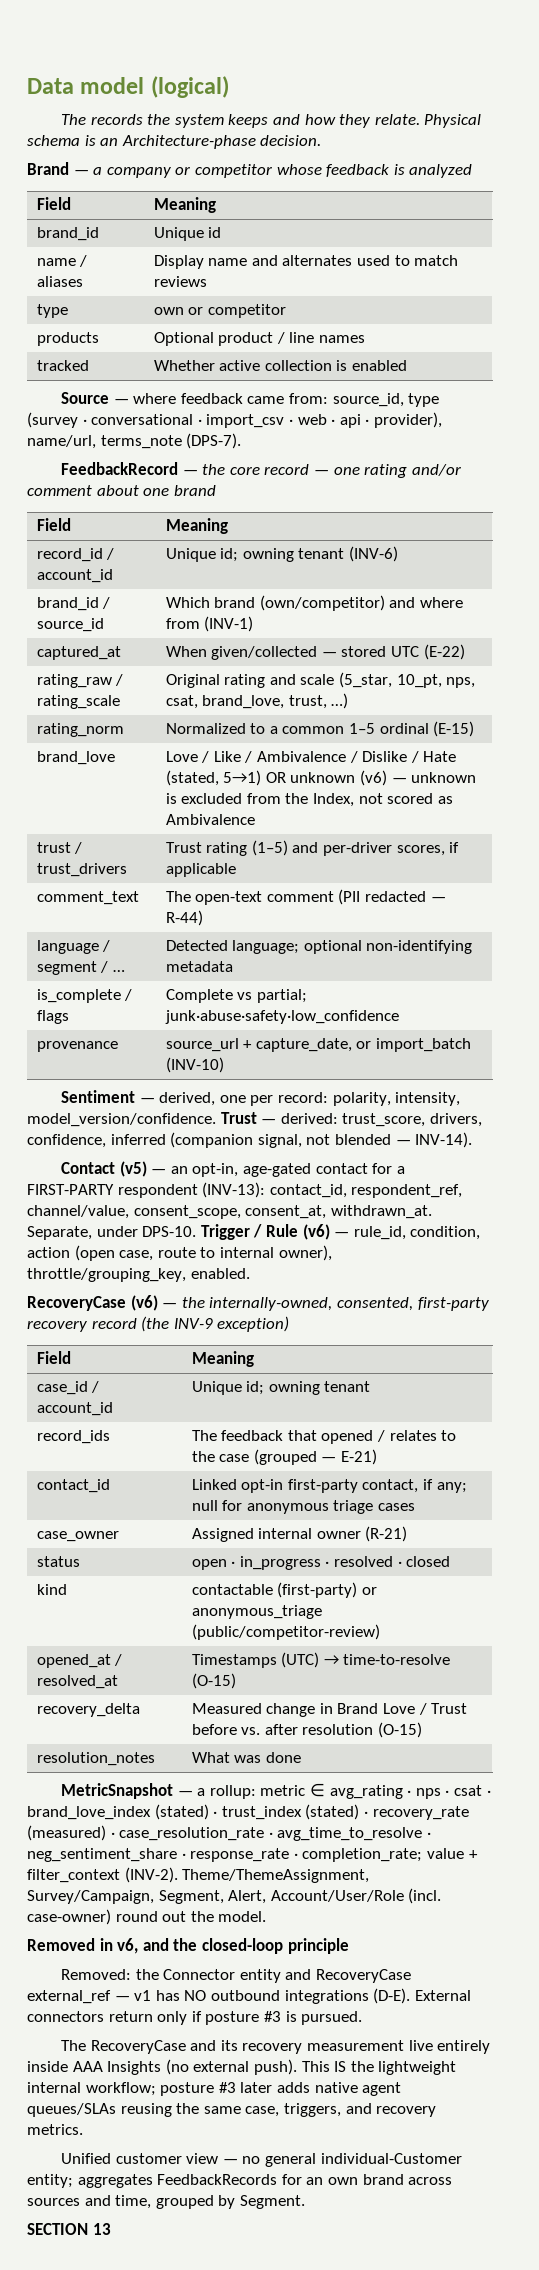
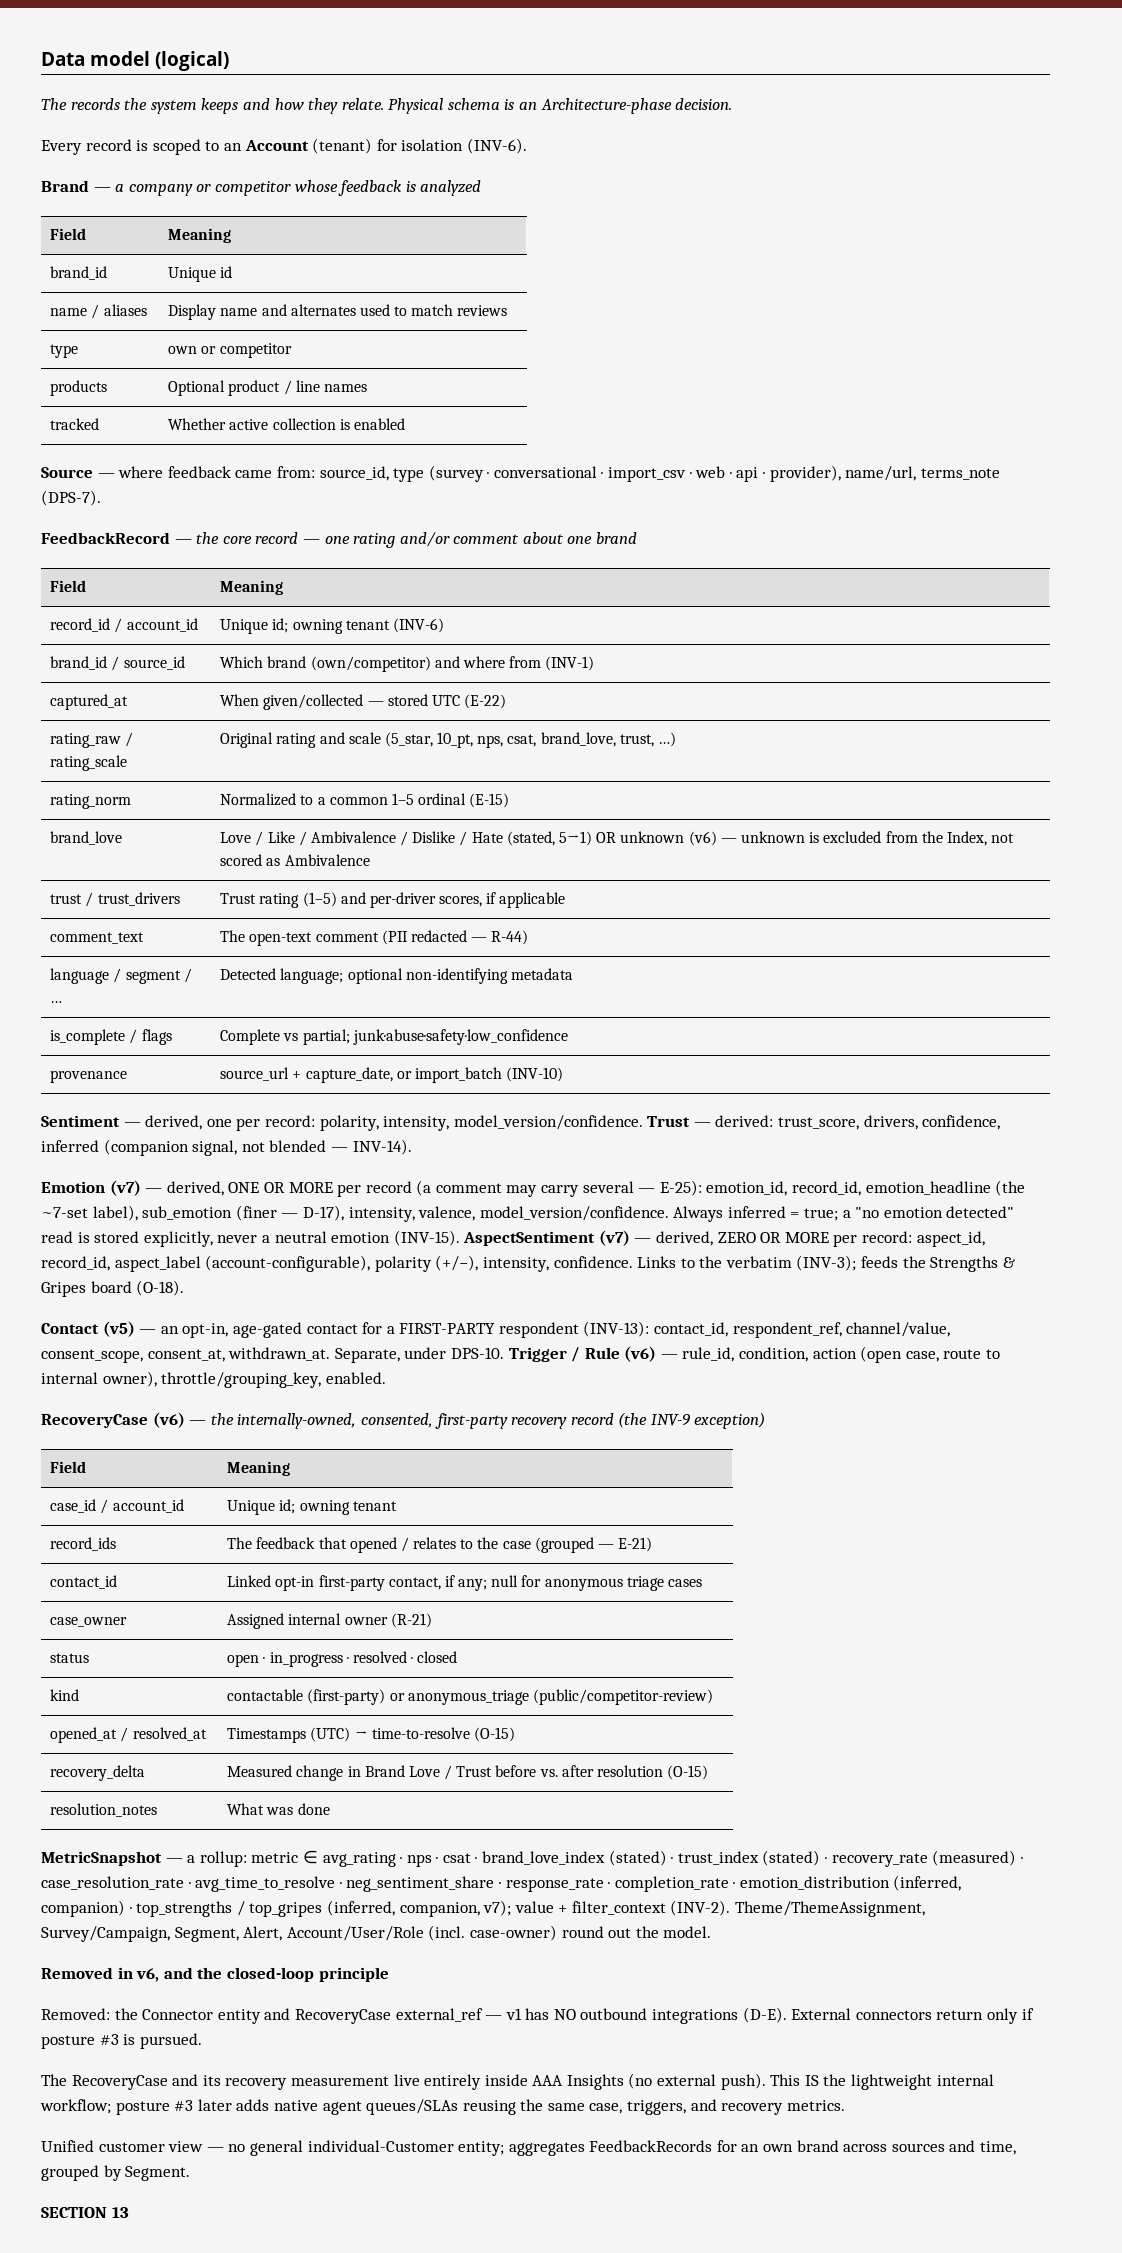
+ Every record is scoped to an Account (tenant) for isolation (INV-6).
+ Emotion (v7) — derived, ONE OR MORE per record (a comment may carry several — E-25): emotion_id, record_id, emotion_headline (the ~7-set label), sub_emotion (finer — D-17), intensity, valence, model_version/confidence. Always inferred = true; a "no emotion detected" read is stored explicitly, never a neutral emotion (INV-15). AspectSentiment (v7) — derived, ZERO OR MORE per record: aspect_id, record_id, aspect_label (account-configurable), polarity (+/−), intensity, confidence. Links to the verbatim (INV-3); feeds the Strengths & Gripes board (O-18).
- MetricSnapshot — a rollup: metric ∈ avg_rating · nps · csat · brand_love_index (stated) · trust_index (stated) · recovery_rate (measured) · case_resolution_rate · avg_time_to_resolve · neg_sentiment_share · response_rate · completion_rate; value + filter_context (INV-2).
+ MetricSnapshot — a rollup: metric ∈ avg_rating · nps · csat · brand_love_index (stated) · trust_index (stated) · recovery_rate (measured) · case_resolution_rate · avg_time_to_resolve · neg_sentiment_share · response_rate · completion_rate · emotion_distribution (inferred, companion) · top_strengths / top_gripes (inferred, companion, v7); value + filter_context (INV-2).

